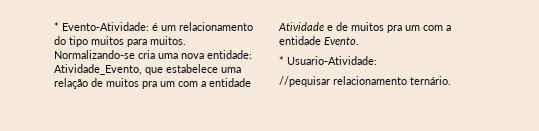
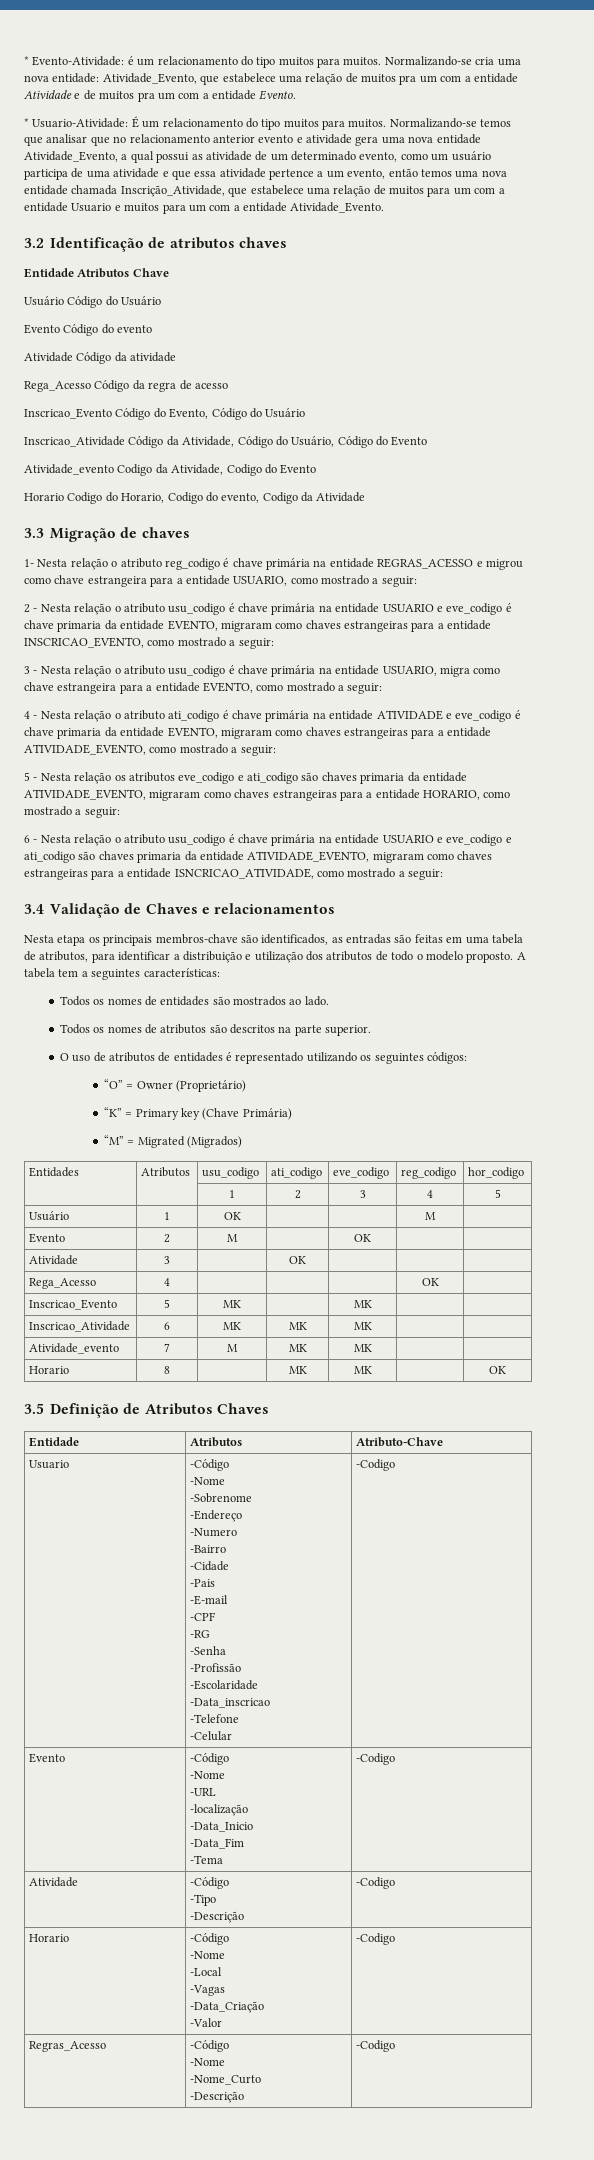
- * Usuario-Atividade:
- //pequisar relacionamento ternário.
+ * Usuario-Atividade: É um relacionamento do tipo muitos para muitos. Normalizando-se temos que analisar que no relacionamento anterior evento e atividade gera uma nova entidade Atividade_Evento, a qual possui as atividade de um determinado evento, como um usuário participa de uma atividade e que essa atividade pertence a um evento, então temos uma nova entidade chamada Inscrição_Atividade, que estabelece uma relação de muitos para um com a entidade Usuario e muitos para um com a entidade Atividade_Evento.
+ 3.2 Identificação de atributos chaves
+ Entidade Atributos Chave
+ Usuário Código do Usuário
+ Evento Código do evento
+ Atividade Código da atividade
+ Rega_Acesso Código da regra de acesso
+ Inscricao_Evento Código do Evento, Código do Usuário
+ Inscricao_Atividade Código da Atividade, Código do Usuário, Código do Evento
+ Atividade_evento Codigo da Atividade, Codigo do Evento
+ Horario Codigo do Horario, Codigo do evento, Codigo da Atividade
+ 3.3 Migração de chaves
+ 1- Nesta relação o atributo reg_codigo é chave primária na entidade REGRAS_ACESSO e migrou como chave estrangeira para a entidade USUARIO, como mostrado a seguir:
+ 2 - Nesta relação o atributo usu_codigo é chave primária na entidade USUARIO e eve_codigo é chave primaria da entidade EVENTO, migraram como chaves estrangeiras para a entidade INSCRICAO_EVENTO, como mostrado a seguir:
+ 3 - Nesta relação o atributo usu_codigo é chave primária na entidade USUARIO, migra como chave estrangeira para a entidade EVENTO, como mostrado a seguir:
+ 4 - Nesta relação o atributo ati_codigo é chave primária na entidade ATIVIDADE e eve_codigo é chave primaria da entidade EVENTO, migraram como chaves estrangeiras para a entidade ATIVIDADE_EVENTO, como mostrado a seguir:
+ 5 - Nesta relação os atributos eve_codigo e ati_codigo são chaves primaria da entidade ATIVIDADE_EVENTO, migraram como chaves estrangeiras para a entidade HORARIO, como mostrado a seguir:
+ 6 - Nesta relação o atributo usu_codigo é chave primária na entidade USUARIO e eve_codigo e ati_codigo são chaves primaria da entidade ATIVIDADE_EVENTO, migraram como chaves estrangeiras para a entidade ISNCRICAO_ATIVIDADE, como mostrado a seguir:
+ 3.4 Validação de Chaves e relacionamentos
+ Nesta etapa os principais membros-chave são identificados, as entradas são feitas em uma tabela de atributos, para identificar a distribuição e utilização dos atributos de todo o modelo proposto. A tabela tem a seguintes características:
+ Todos os nomes de entidades são mostrados ao lado.
+ Todos os nomes de atributos são descritos na parte superior.
+ O uso de atributos de entidades é representado utilizando os seguintes códigos:
+ “O” = Owner (Proprietário)
+ “K” = Primary key (Chave Primária)
+ “M” = Migrated (Migrados)
+ Entidades | Atributos | usu_codigo | ati_codigo | eve_codigo | reg_codigo | hor_codigo
+ | | 1 | 2 | 3 | 4 | 5
+ Usuário | 1 | OK | | | M |
+ Evento | 2 | M | | OK | |
+ Atividade | 3 | | OK | | |
+ Rega_Acesso | 4 | | | | OK |
+ Inscricao_Evento | 5 | MK | | MK | |
+ Inscricao_Atividade | 6 | MK | MK | MK | |
+ Atividade_evento | 7 | M | MK | MK | |
+ Horario | 8 | | MK | MK | | OK
+ 3.5 Definição de Atributos Chaves
+ Entidade | Atributos | Atributo-Chave
+ Usuario | -Código
+ -Nome
+ -Sobrenome
+ -Endereço
+ -Numero
+ -Bairro
+ -Cidade
+ -Pais
+ -E-mail
+ -CPF
+ -RG
+ -Senha
+ -Profissão
+ -Escolaridade
+ -Data_inscricao
+ -Telefone
+ -Celular | -Codigo
+ Evento | -Código
+ -Nome
+ -URL
+ -localização
+ -Data_Inicio
+ -Data_Fim
+ -Tema | -Codigo
+ Atividade | -Código
+ -Tipo
+ -Descrição | -Codigo
+ Horario | -Código
+ -Nome
+ -Local
+ -Vagas
+ -Data_Criação
+ -Valor | -Codigo
+ Regras_Acesso | -Código
+ -Nome
+ -Nome_Curto
+ -Descrição | -Codigo

